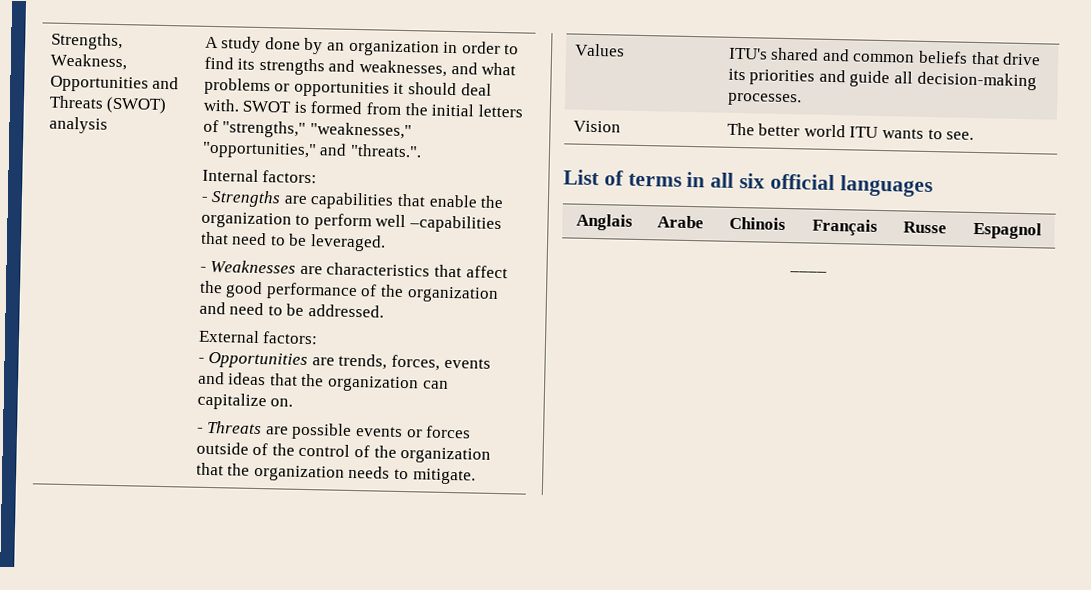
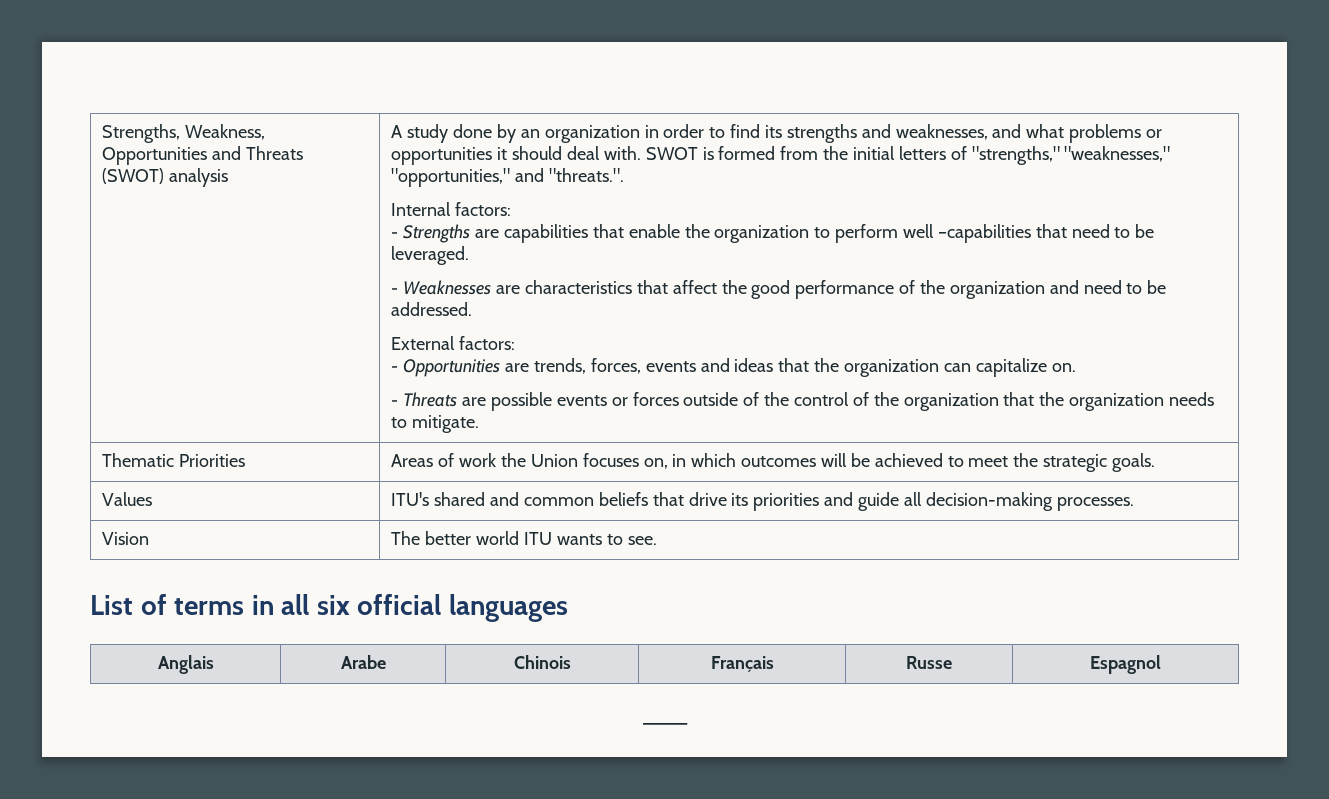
+ Thematic Priorities | Areas of work the Union focuses on, in which outcomes will be achieved to meet the strategic goals.

